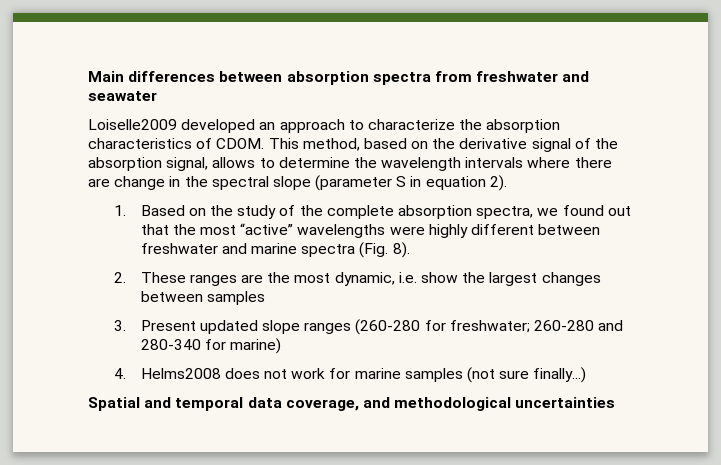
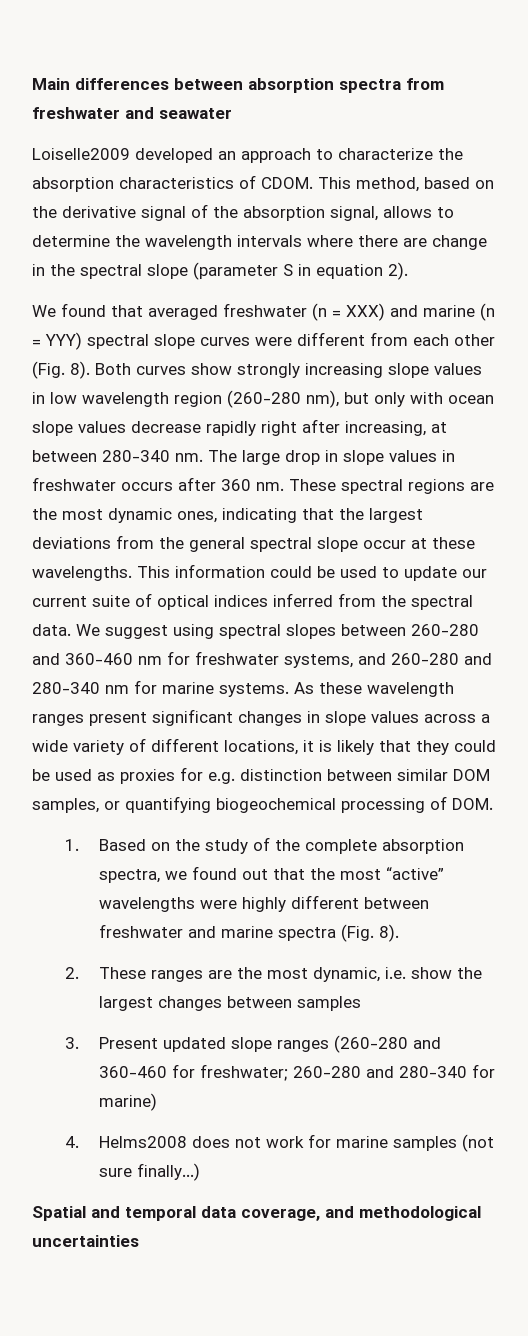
+ We found that averaged freshwater (n = XXX) and marine (n = YYY) spectral slope curves were different from each other (Fig. 8). Both curves show strongly increasing slope values in low wavelength region (260-280 nm), but only with ocean slope values decrease rapidly right after increasing, at between 280-340 nm. The large drop in slope values in freshwater occurs after 360 nm. These spectral regions are the most dynamic ones, indicating that the largest deviations from the general spectral slope occur at these wavelengths. This information could be used to update our current suite of optical indices inferred from the spectral data. We suggest using spectral slopes between 260-280 and 360-460 nm for freshwater systems, and 260-280 and 280-340 nm for marine systems. As these wavelength ranges present significant changes in slope values across a wide variety of different locations, it is likely that they could be used as proxies for e.g. distinction between similar DOM samples, or quantifying biogeochemical processing of DOM.
- 3. Present updated slope ranges (260-280 for freshwater; 260-280 and 280-340 for marine)
+ 3. Present updated slope ranges (260-280 and 360-460 for freshwater; 260-280 and 280-340 for marine)

